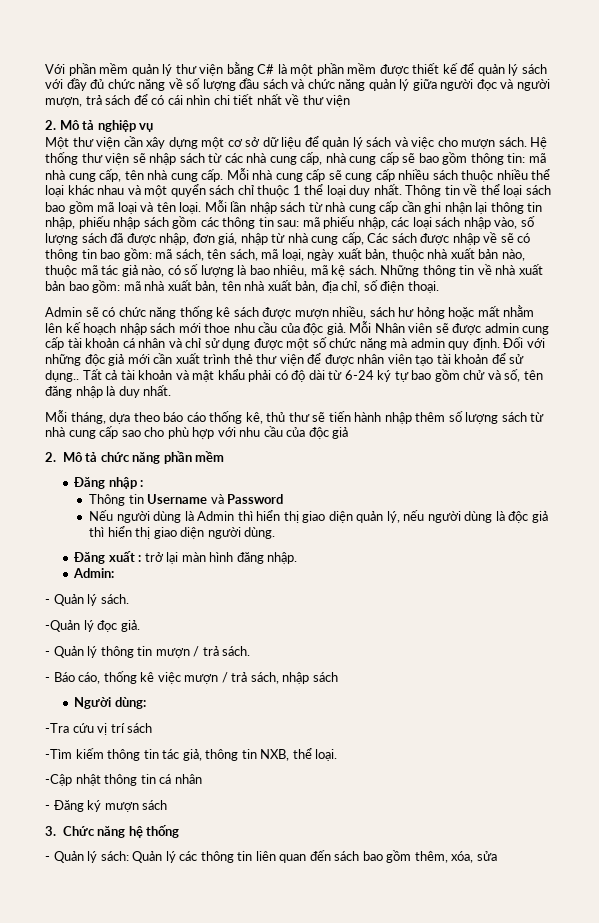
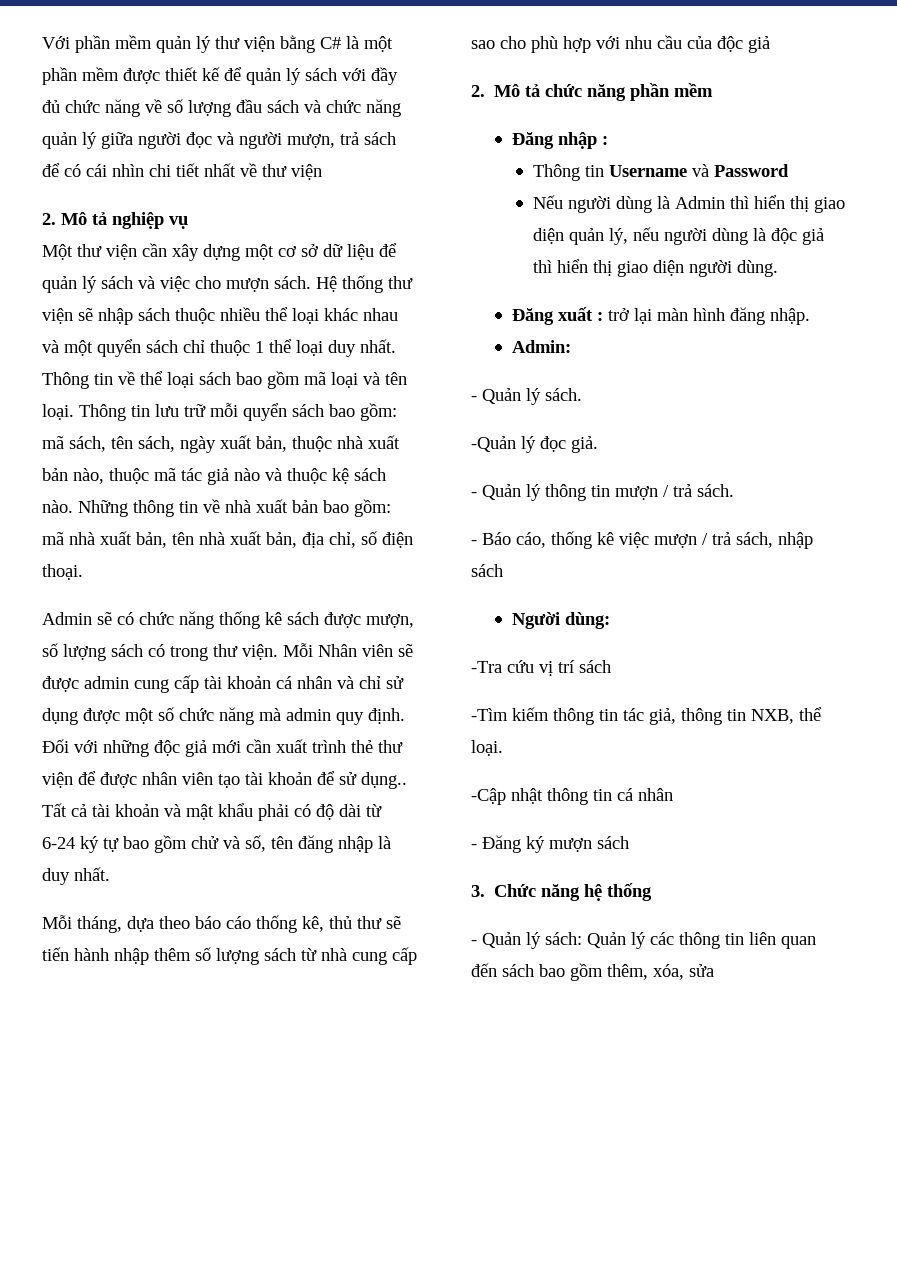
- Hệ thống thư viện sẽ nhập sách từ các nhà cung cấp, nhà cung cấp sẽ bao gồm thông tin: mã nhà cung cấp, tên nhà cung cấp. Mỗi nhà cung cấp sẽ cung cấp nhiều sách thuộc nhiều thể loại khác nhau và một quyển sách chỉ thuộc 1 thể loại duy nhất.
+ Hệ thống thư viện sẽ nhập sách thuộc nhiều thể loại khác nhau và một quyển sách chỉ thuộc 1 thể loại duy nhất.
- Mỗi lần nhập sách từ nhà cung cấp cần ghi nhận lại thông tin nhập, phiếu nhập sách gồm các thông tin sau: mã phiếu nhập, các loại sách nhập vào, số lượng sách đã được nhập, đơn giá, nhập từ nhà cung cấp, Các sách được nhập về sẽ có thông tin bao gồm: mã sách, tên sách, mã loại, ngày xuất bản, thuộc nhà xuất bản nào, thuộc mã tác giả nào, có số lượng là bao nhiêu, mã kệ sách.
+ Thông tin lưu trữ mỗi quyển sách bao gồm: mã sách, tên sách, ngày xuất bản, thuộc nhà xuất bản nào, thuộc mã tác giả nào và thuộc kệ sách nào.
- Admin sẽ có chức năng thống kê sách được mượn nhiều, sách hư hỏng hoặc mất nhằm lên kế hoạch nhập sách mới thoe nhu cầu của độc giả.
+ Admin sẽ có chức năng thống kê sách được mượn, số lượng sách có trong thư viện.

